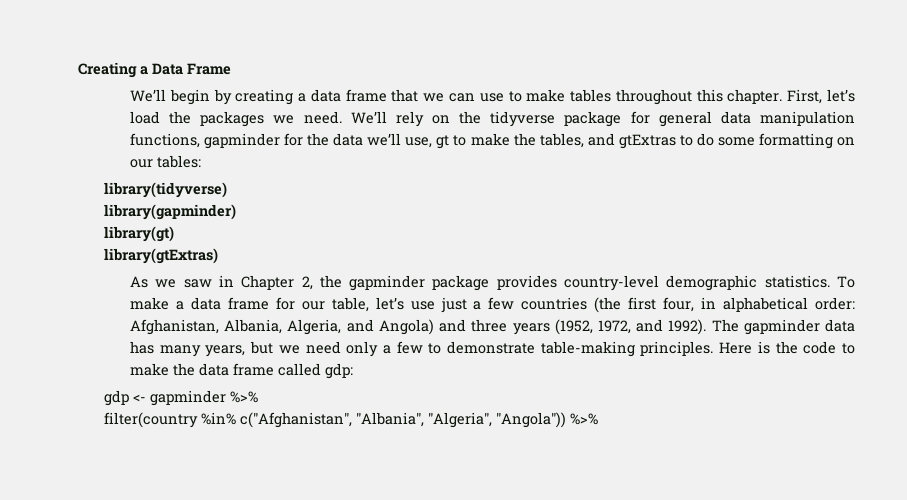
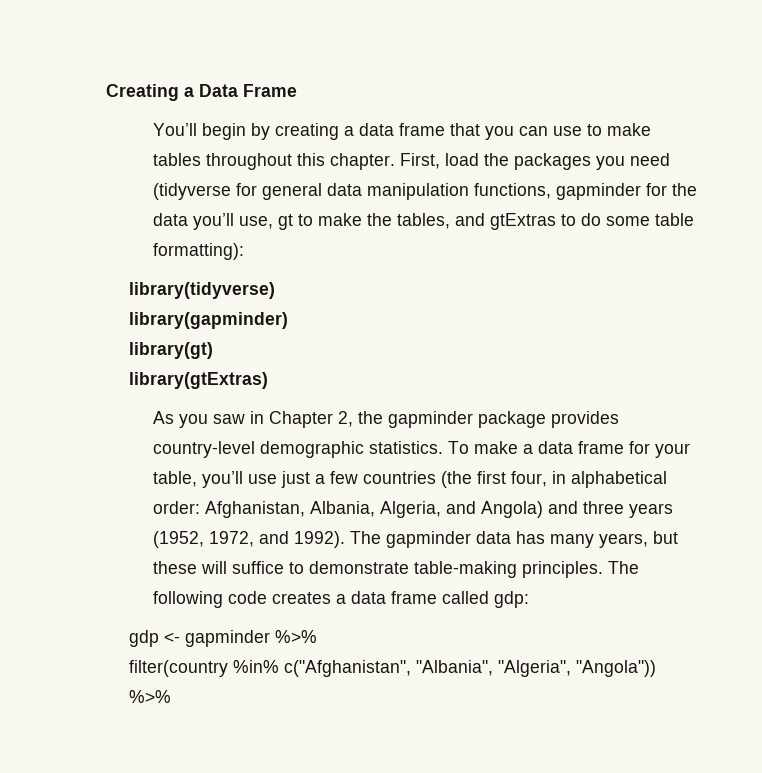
- We’ll begin by creating a data frame that we can use to make tables throughout this chapter.
+ You’ll begin by creating a data frame that you can use to make tables throughout this chapter.
- First, let’s load the packages we need. We’ll rely on the tidyverse package for general data manipulation functions, gapminder for the data we’ll use, gt to make the tables, and gtExtras to do some formatting on our tables:
+ First, load the packages you need (tidyverse for general data manipulation functions, gapminder for the data you’ll use, gt to make the tables, and gtExtras to do some table formatting):
- As we saw in Chapter 2, the gapminder package provides country-level demographic statistics.
+ As you saw in Chapter 2, the gapminder package provides country-level demographic statistics.
- To make a data frame for our table, let’s use just a few countries (the first four, in alphabetical order: Afghanistan, Albania, Algeria, and Angola) and three years (1952, 1972, and 1992).
+ To make a data frame for your table, you’ll use just a few countries (the first four, in alphabetical order: Afghanistan, Albania, Algeria, and Angola) and three years (1952, 1972, and 1992).
- The gapminder data has many years, but we need only a few to demonstrate table-making principles. Here is the code to make the data frame called gdp:
+ The gapminder data has many years, but these will suffice to demonstrate table-making principles. The following code creates a data frame called gdp:

